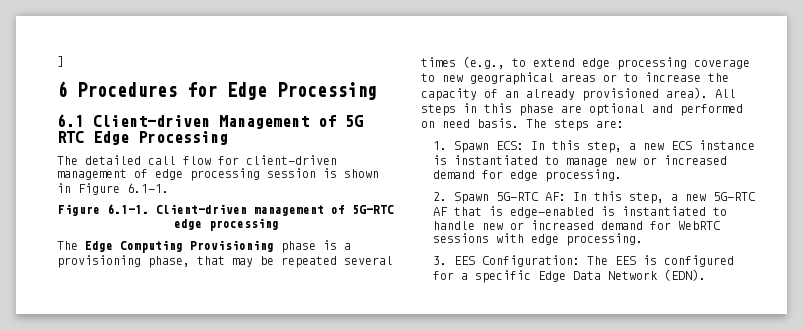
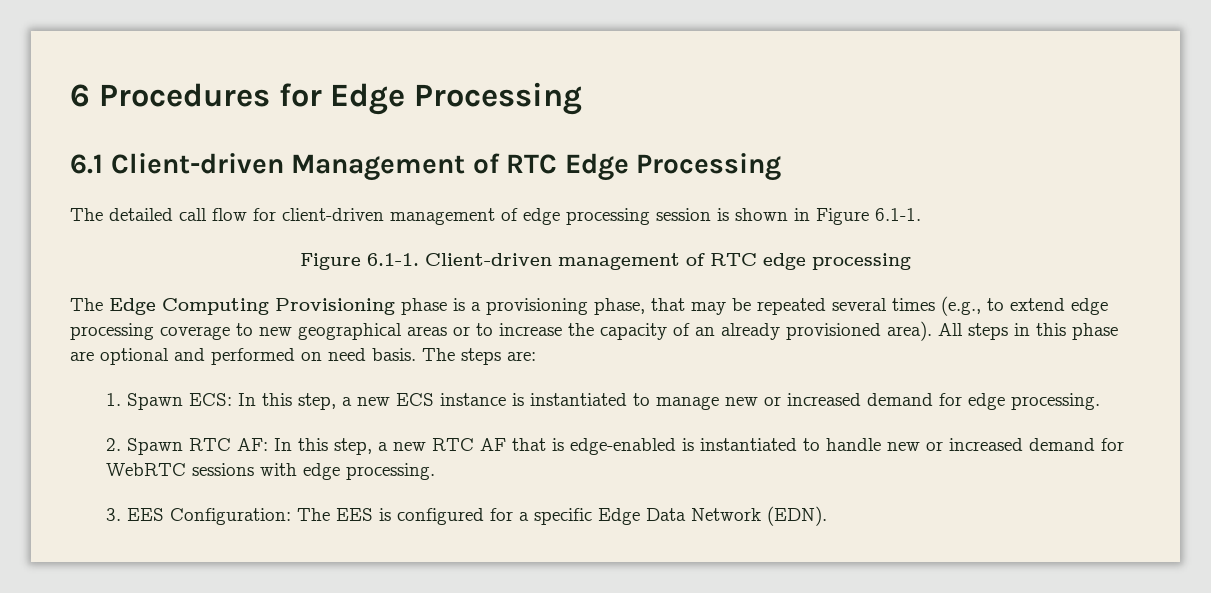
- ]
- 6.1 Client-driven Management of 5G RTC Edge Processing
+ 6.1 Client-driven Management of RTC Edge Processing
- Figure 6.1-1. Client-driven management of 5G-RTC edge processing
+ Figure 6.1-1. Client-driven management of RTC edge processing
- 2. Spawn 5G-RTC AF: In this step, a new 5G-RTC AF that is edge-enabled is instantiated to handle new or increased demand for WebRTC sessions with edge processing.
+ 2. Spawn RTC AF: In this step, a new RTC AF that is edge-enabled is instantiated to handle new or increased demand for WebRTC sessions with edge processing.

